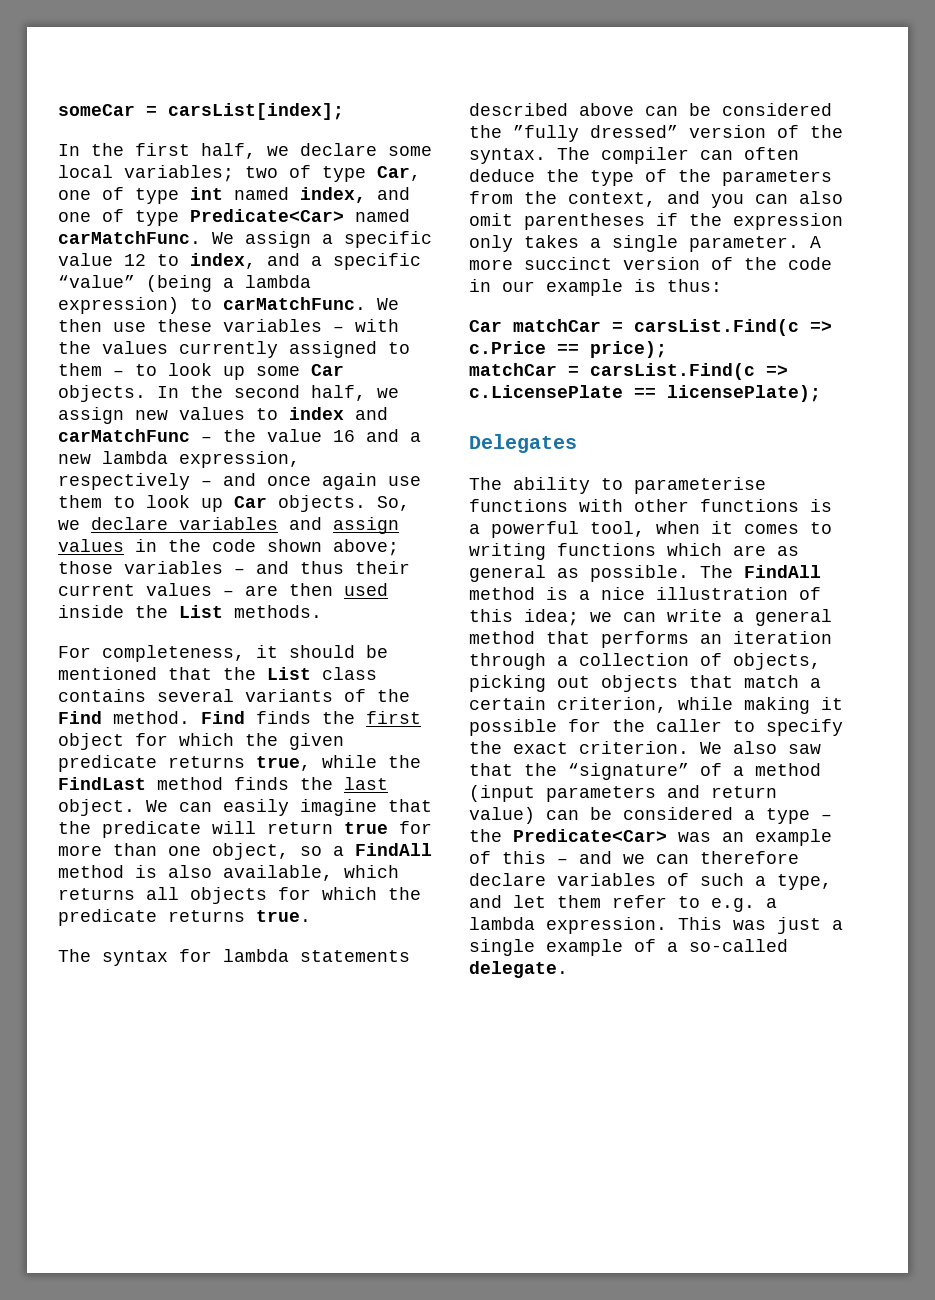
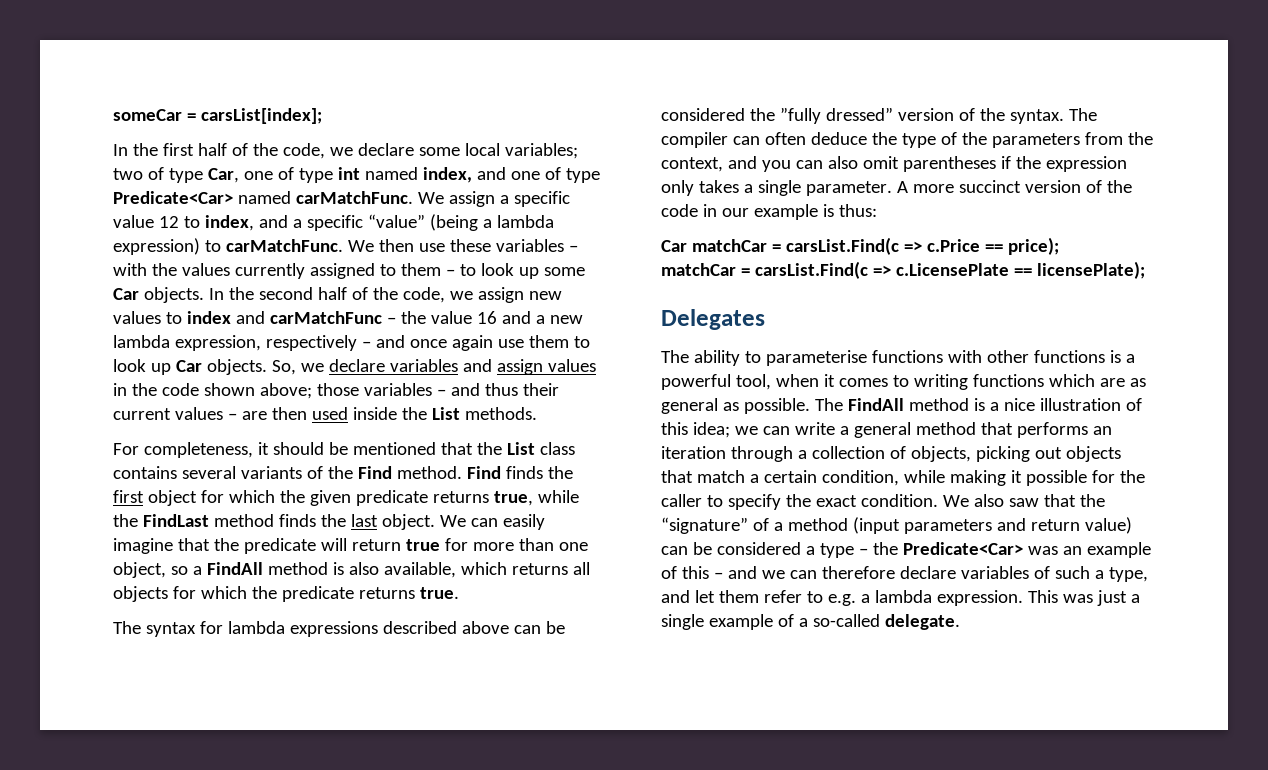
- In the first half, we declare some local variables; two of type Car, one of type int named index, and one of type Predicate<Car> named carMatchFunc.
+ In the first half of the code, we declare some local variables; two of type Car, one of type int named index, and one of type Predicate<Car> named carMatchFunc.
- In the second half, we assign new values to index and carMatchFunc – the value 16 and a new lambda expression, respectively – and once again use them to look up Car objects.
+ In the second half of the code, we assign new values to index and carMatchFunc – the value 16 and a new lambda expression, respectively – and once again use them to look up Car objects.
- The syntax for lambda statements described above can be considered the ”fully dressed” version of the syntax.
+ The syntax for lambda expressions described above can be considered the ”fully dressed” version of the syntax.
- The FindAll method is a nice illustration of this idea; we can write a general method that performs an iteration through a collection of objects, picking out objects that match a certain criterion, while making it possible for the caller to specify the exact criterion.
+ The FindAll method is a nice illustration of this idea; we can write a general method that performs an iteration through a collection of objects, picking out objects that match a certain condition, while making it possible for the caller to specify the exact condition.

